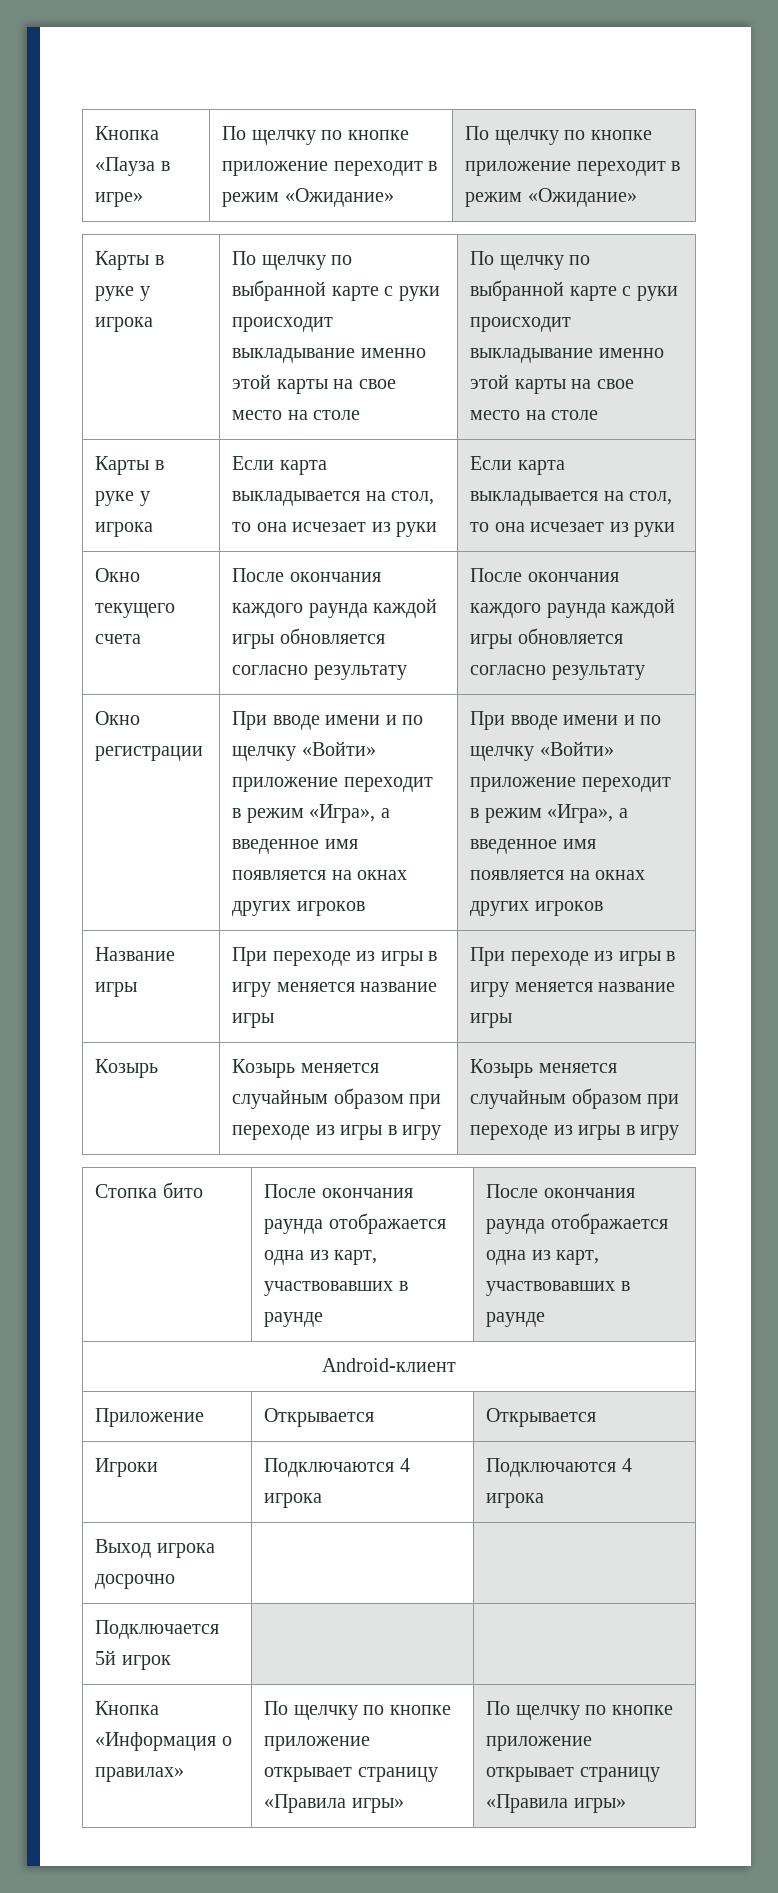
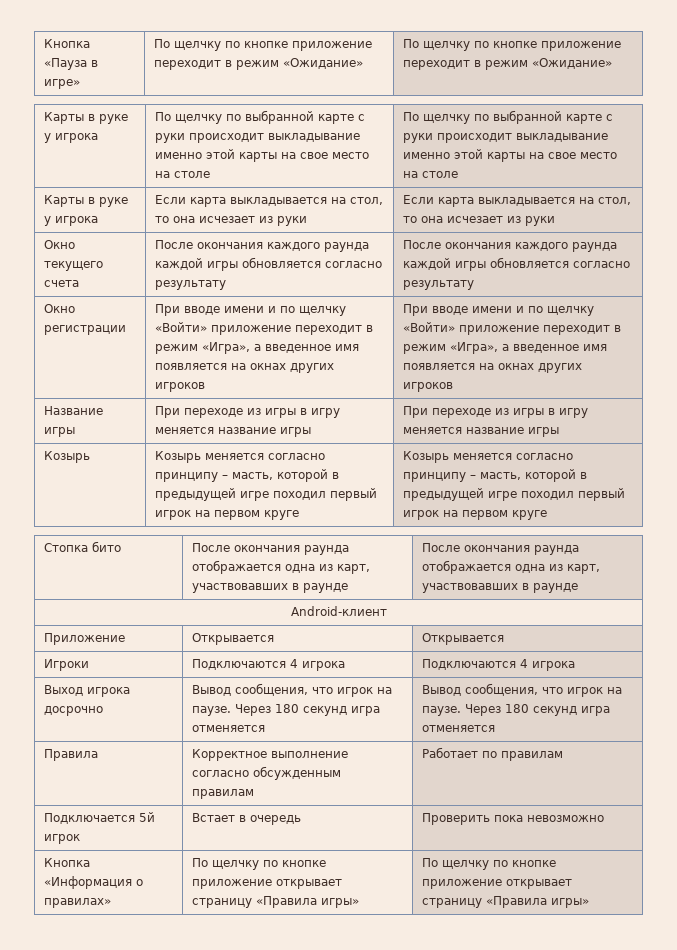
- Козырь | Козырь меняется случайным образом при переходе из игры в игру | Козырь меняется случайным образом при переходе из игры в игру
+ Козырь | Козырь меняется согласно принципу – масть, которой в предыдущей игре походил первый игрок на первом круге | Козырь меняется согласно принципу – масть, которой в предыдущей игре походил первый игрок на первом круге
- Выход игрока досрочно | |
- Подключается 5й игрок | |
+ Выход игрока досрочно | Вывод сообщения, что игрок на паузе. Через 180 секунд игра отменяется | Вывод сообщения, что игрок на паузе. Через 180 секунд игра отменяется
+ Правила | Корректное выполнение согласно обсужденным правилам | Работает по правилам
+ Подключается 5й игрок | Встает в очередь | Проверить пока невозможно

